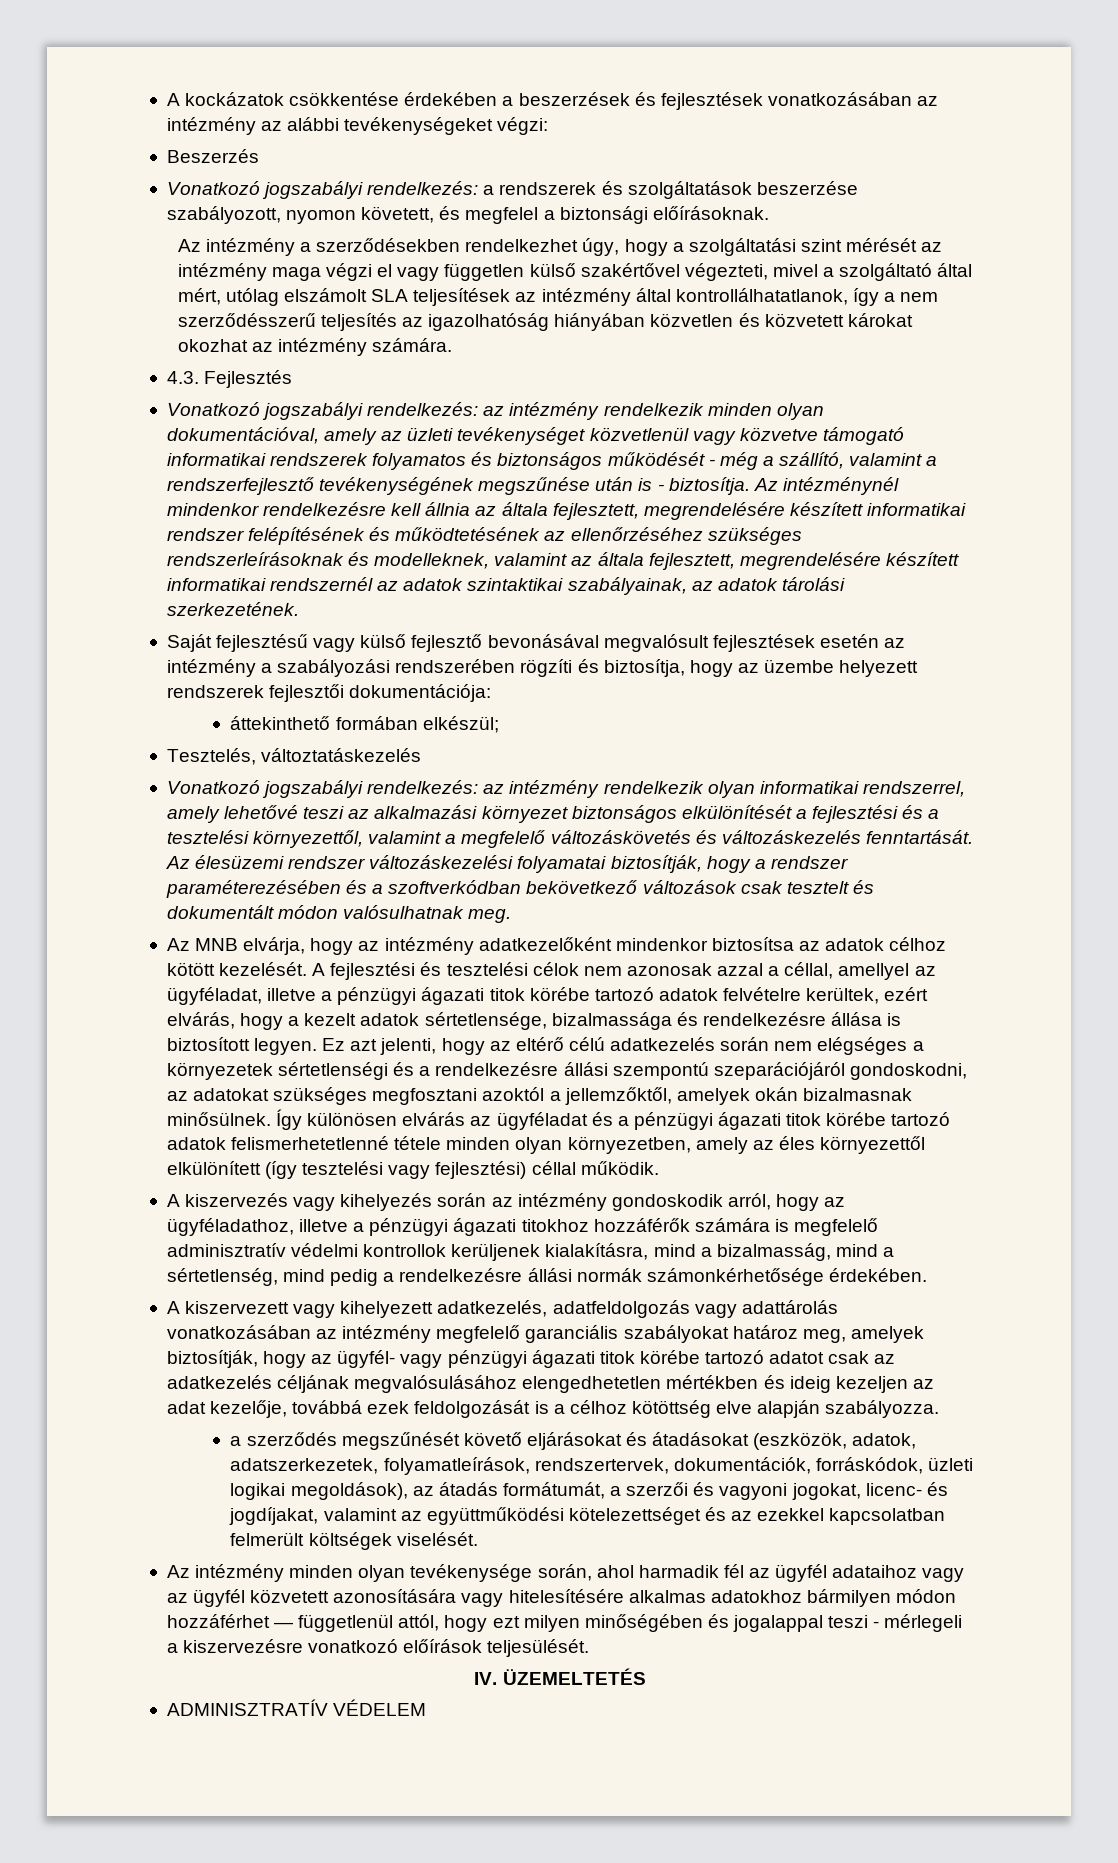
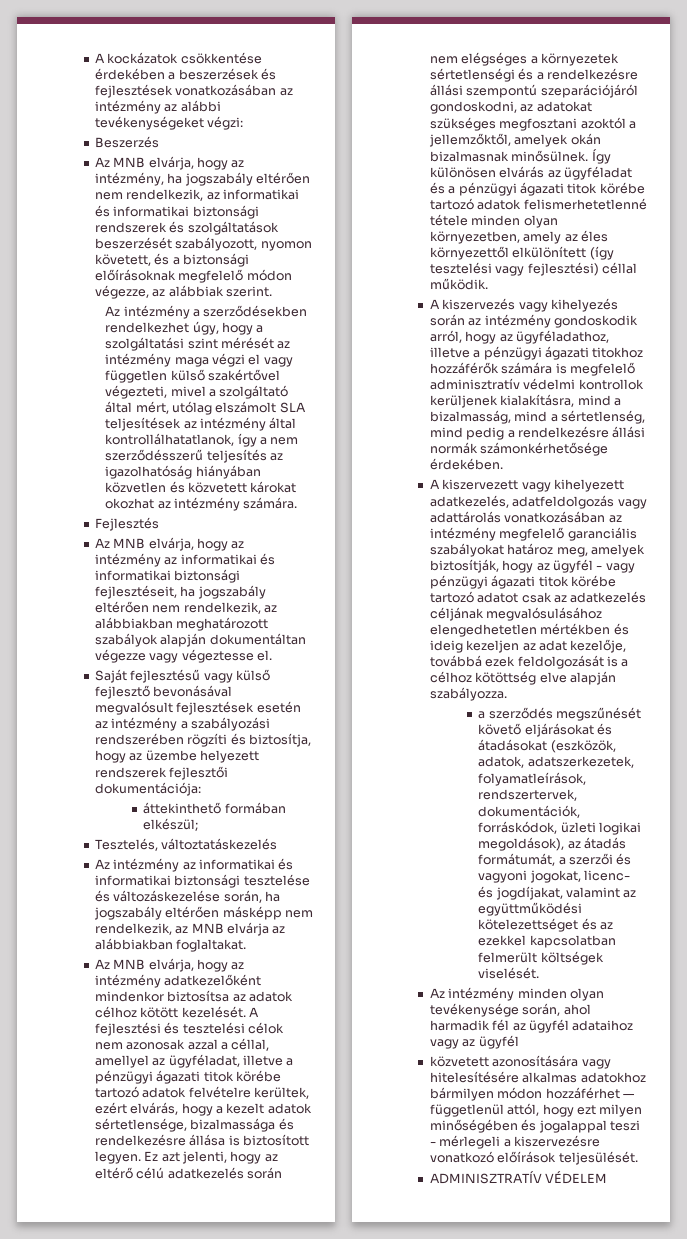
- Vonatkozó jogszabályi rendelkezés: a rendszerek és szolgáltatások beszerzése szabályozott, nyomon követett, és megfelel a biztonsági előírásoknak.
+ Az MNB elvárja, hogy az intézmény, ha jogszabály eltérően nem rendelkezik, az informatikai és informatikai biztonsági rendszerek és szolgáltatások beszerzését szabályozott, nyomon követett, és a biztonsági előírásoknak megfelelő módon végezze, az alábbiak szerint.
- 4.3. Fejlesztés
+ Fejlesztés
- Vonatkozó jogszabályi rendelkezés: az intézmény rendelkezik minden olyan dokumentációval, amely az üzleti tevékenységet közvetlenül vagy közvetve támogató informatikai rendszerek folyamatos és biztonságos működését - még a szállító, valamint a rendszerfejlesztő tevékenységének megszűnése után is - biztosítja. Az intézménynél mindenkor rendelkezésre kell állnia az általa fejlesztett, megrendelésére készített informatikai rendszer felépítésének és működtetésének az ellenőrzéséhez szükséges rendszerleírásoknak és modelleknek, valamint az általa fejlesztett, megrendelésére készített informatikai rendszernél az adatok szintaktikai szabályainak, az adatok tárolási szerkezetének.
+ Az MNB elvárja, hogy az intézmény az informatikai és informatikai biztonsági fejlesztéseit, ha jogszabály eltérően nem rendelkezik, az alábbiakban meghatározott szabályok alapján dokumentáltan végezze vagy végeztesse el.
- Vonatkozó jogszabályi rendelkezés: az intézmény rendelkezik olyan informatikai rendszerrel, amely lehetővé teszi az alkalmazási környezet biztonságos elkülönítését a fejlesztési és a tesztelési környezettől, valamint a megfelelő változáskövetés és változáskezelés fenntartását. Az élesüzemi rendszer változáskezelési folyamatai biztosítják, hogy a rendszer paraméterezésében és a szoftverkódban bekövetkező változások csak tesztelt és dokumentált módon valósulhatnak meg.
+ Az intézmény az informatikai és informatikai biztonsági tesztelése és változáskezelése során, ha jogszabály eltérően másképp nem rendelkezik, az MNB elvárja az alábbiakban foglaltakat.
- A kiszervezett vagy kihelyezett adatkezelés, adatfeldolgozás vagy adattárolás vonatkozásában az intézmény megfelelő garanciális szabályokat határoz meg, amelyek biztosítják, hogy az ügyfél- vagy pénzügyi ágazati titok körébe tartozó adatot csak az adatkezelés céljának megvalósulásához elengedhetetlen mértékben és ideig kezeljen az adat kezelője, továbbá ezek feldolgozását is a célhoz kötöttség elve alapján szabályozza.
+ A kiszervezett vagy kihelyezett adatkezelés, adatfeldolgozás vagy adattárolás vonatkozásában az intézmény megfelelő garanciális szabályokat határoz meg, amelyek biztosítják, hogy az ügyfél - vagy pénzügyi ágazati titok körébe tartozó adatot csak az adatkezelés céljának megvalósulásához elengedhetetlen mértékben és ideig kezeljen az adat kezelője, továbbá ezek feldolgozását is a célhoz kötöttség elve alapján szabályozza.
- Az intézmény minden olyan tevékenysége során, ahol harmadik fél az ügyfél adataihoz vagy az ügyfél közvetett azonosítására vagy hitelesítésére alkalmas adatokhoz bármilyen módon hozzáférhet — függetlenül attól, hogy ezt milyen minőségében és jogalappal teszi - mérlegeli a kiszervezésre vonatkozó előírások teljesülését.
+ Az intézmény minden olyan tevékenysége során, ahol harmadik fél az ügyfél adataihoz vagy az ügyfél
+ közvetett azonosítására vagy hitelesítésére alkalmas adatokhoz bármilyen módon hozzáférhet — függetlenül attól, hogy ezt milyen minőségében és jogalappal teszi - mérlegeli a kiszervezésre vonatkozó előírások teljesülését.
- IV. ÜZEMELTETÉS

